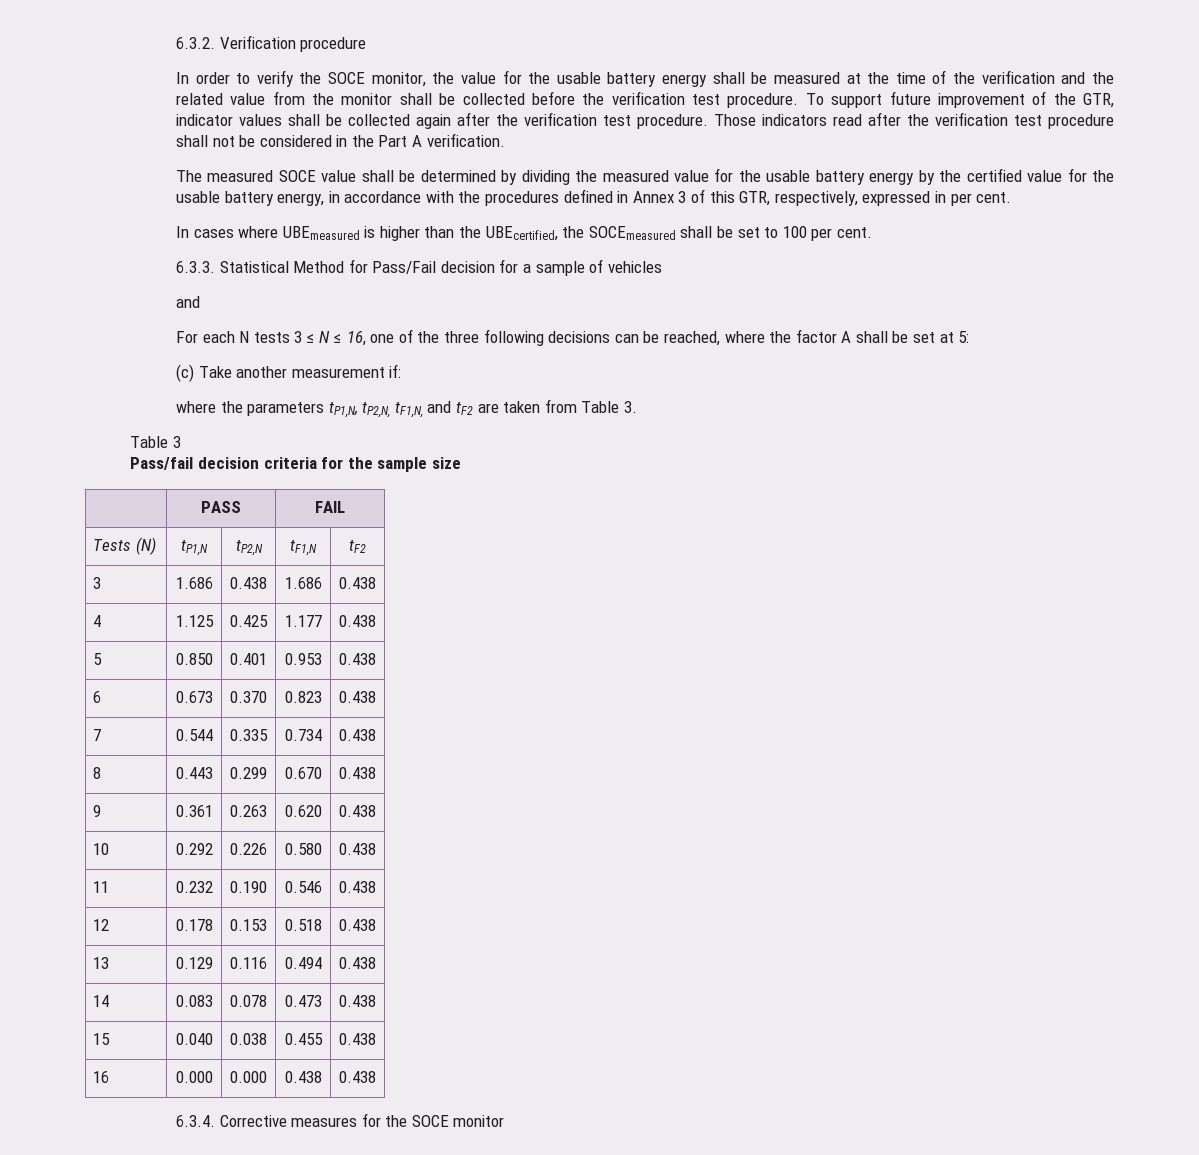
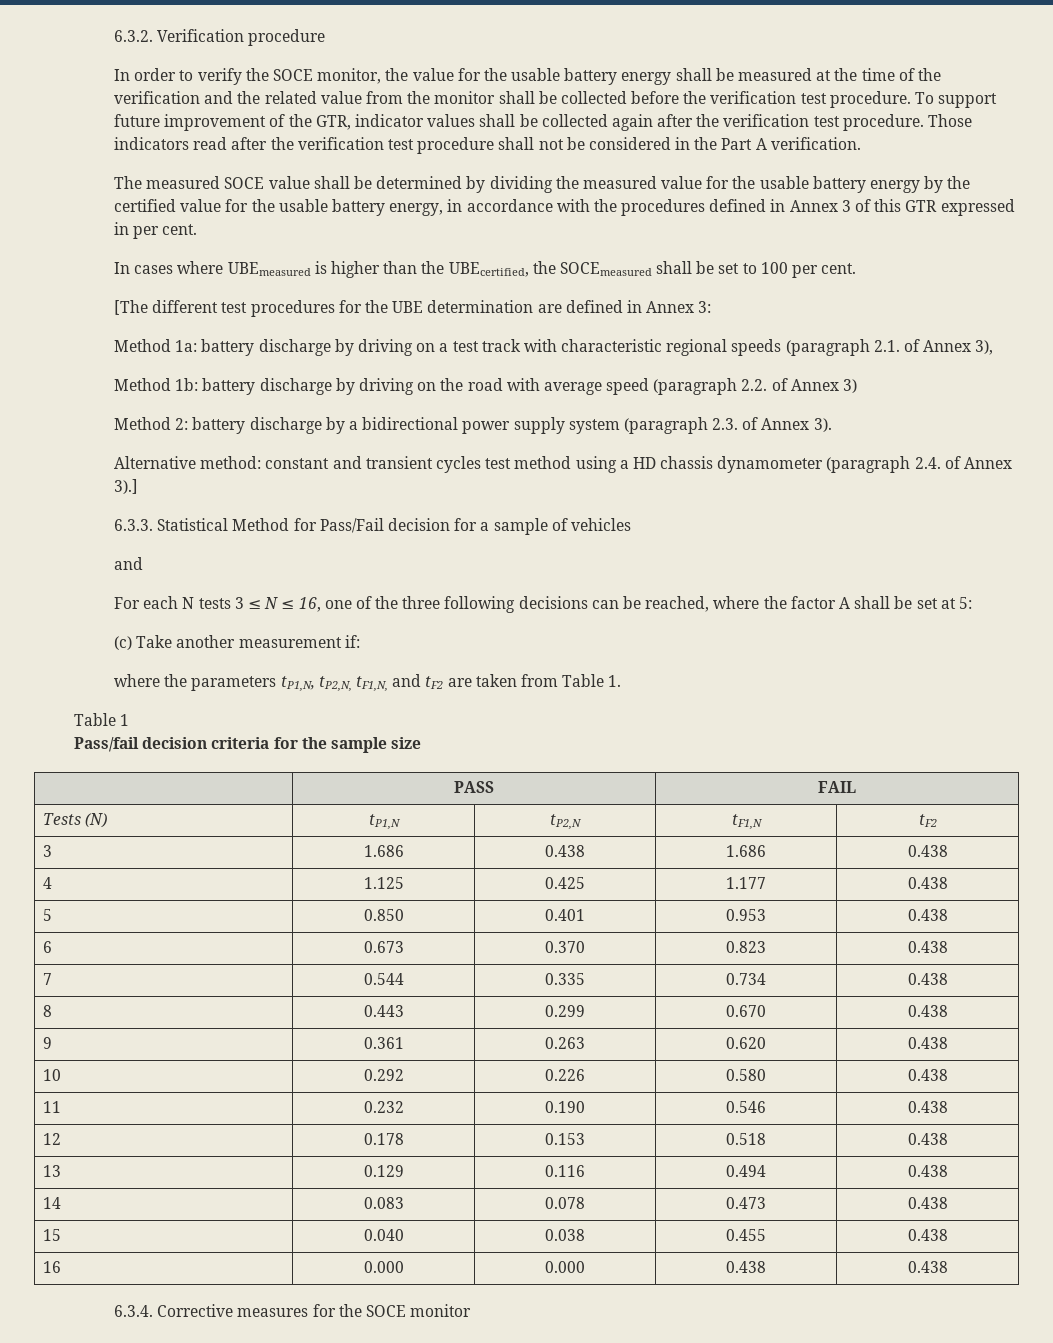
- The measured SOCE value shall be determined by dividing the measured value for the usable battery energy by the certified value for the usable battery energy, in accordance with the procedures defined in Annex 3 of this GTR, respectively, expressed in per cent.
+ The measured SOCE value shall be determined by dividing the measured value for the usable battery energy by the certified value for the usable battery energy, in accordance with the procedures defined in Annex 3 of this GTR expressed in per cent.
+ [The different test procedures for the UBE determination are defined in Annex 3:
+ Method 1a: battery discharge by driving on a test track with characteristic regional speeds (paragraph 2.1. of Annex 3),
+ Method 1b: battery discharge by driving on the road with average speed (paragraph 2.2. of Annex 3)
+ Method 2: battery discharge by a bidirectional power supply system (paragraph 2.3. of Annex 3).
+ Alternative method: constant and transient cycles test method using a HD chassis dynamometer (paragraph 2.4. of Annex 3).]
- where the parameters tP1,N, tP2,N, tF1,N, and tF2 are taken from Table 3.
- Table 3
+ where the parameters tP1,N, tP2,N, tF1,N, and tF2 are taken from Table 1.
+ Table 1

